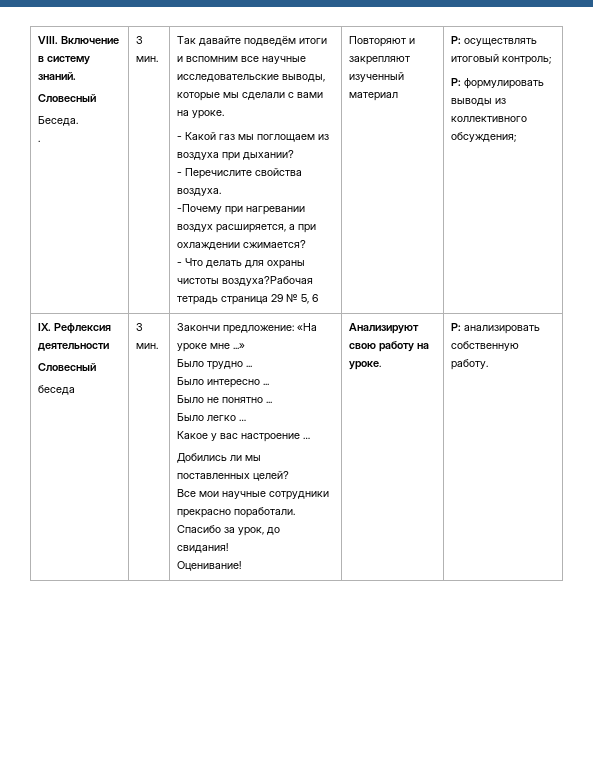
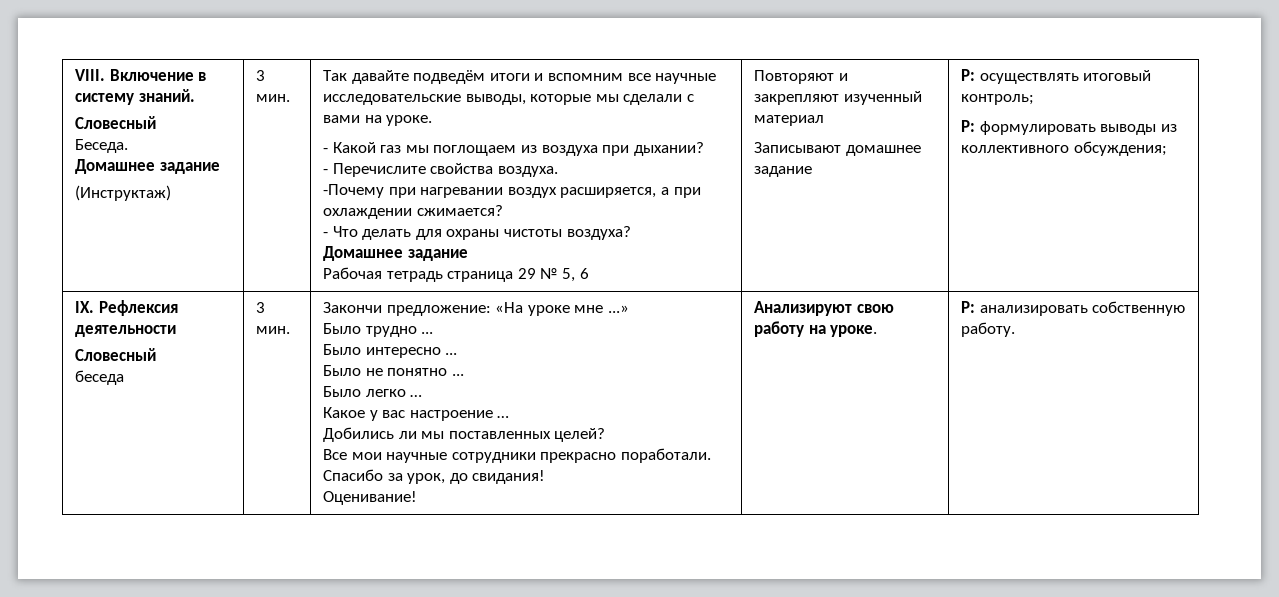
  Беседа.
- .
+ Домашнее задание
+ (Инструктаж)
- - Что делать для охраны чистоты воздуха?Рабочая тетрадь страница 29 № 5, 6
+ - Что делать для охраны чистоты воздуха?
+ Домашнее задание
+ Рабочая тетрадь страница 29 № 5, 6
+ Записывают домашнее задание

